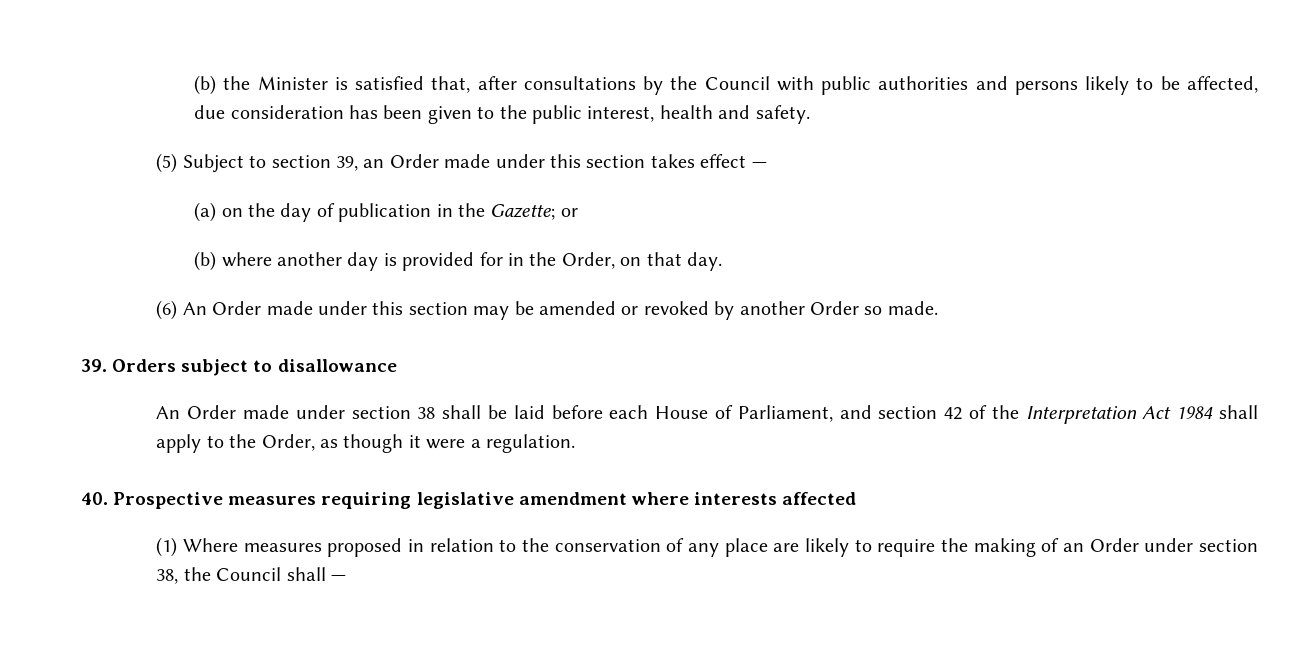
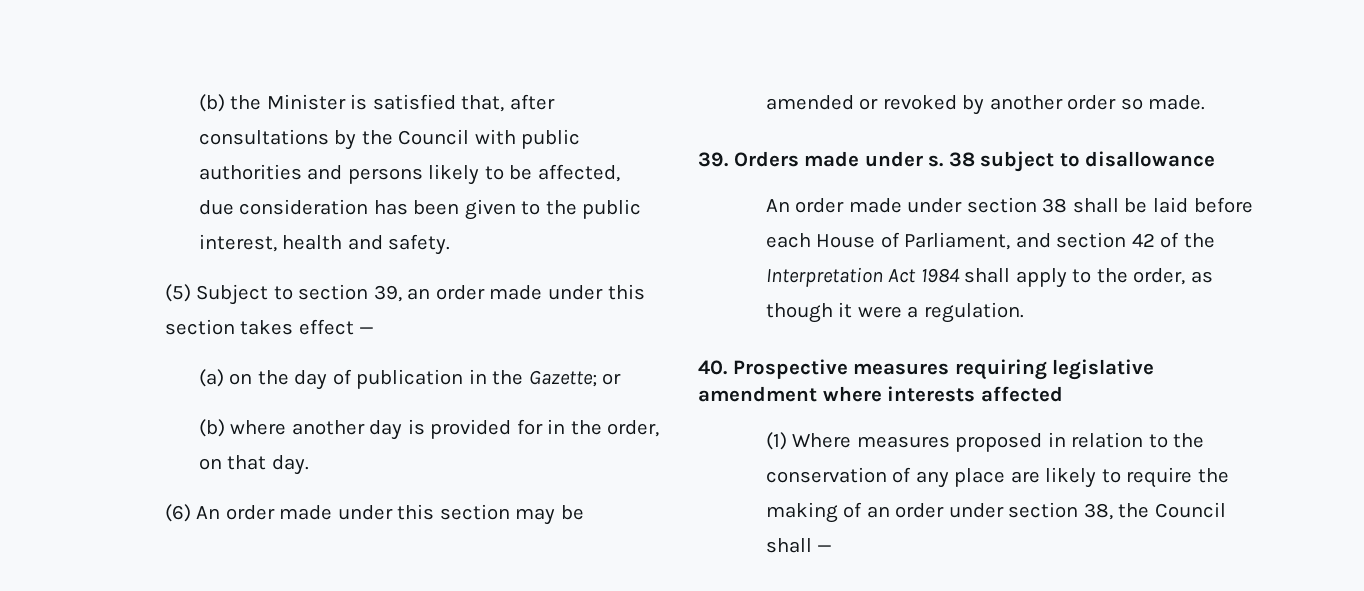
- (5) Subject to section 39, an Order made under this section takes effect —
+ (5) Subject to section 39, an order made under this section takes effect —
- (b) where another day is provided for in the Order, on that day.
+ (b) where another day is provided for in the order, on that day.
- (6) An Order made under this section may be amended or revoked by another Order so made.
+ (6) An order made under this section may be amended or revoked by another order so made.
- 39. Orders subject to disallowance
+ 39. Orders made under s. 38 subject to disallowance
- An Order made under section 38 shall be laid before each House of Parliament, and section 42 of the Interpretation Act 1984 shall apply to the Order, as though it were a regulation.
+ An order made under section 38 shall be laid before each House of Parliament, and section 42 of the Interpretation Act 1984 shall apply to the order, as though it were a regulation.
- (1) Where measures proposed in relation to the conservation of any place are likely to require the making of an Order under section 38, the Council shall —
+ (1) Where measures proposed in relation to the conservation of any place are likely to require the making of an order under section 38, the Council shall —

